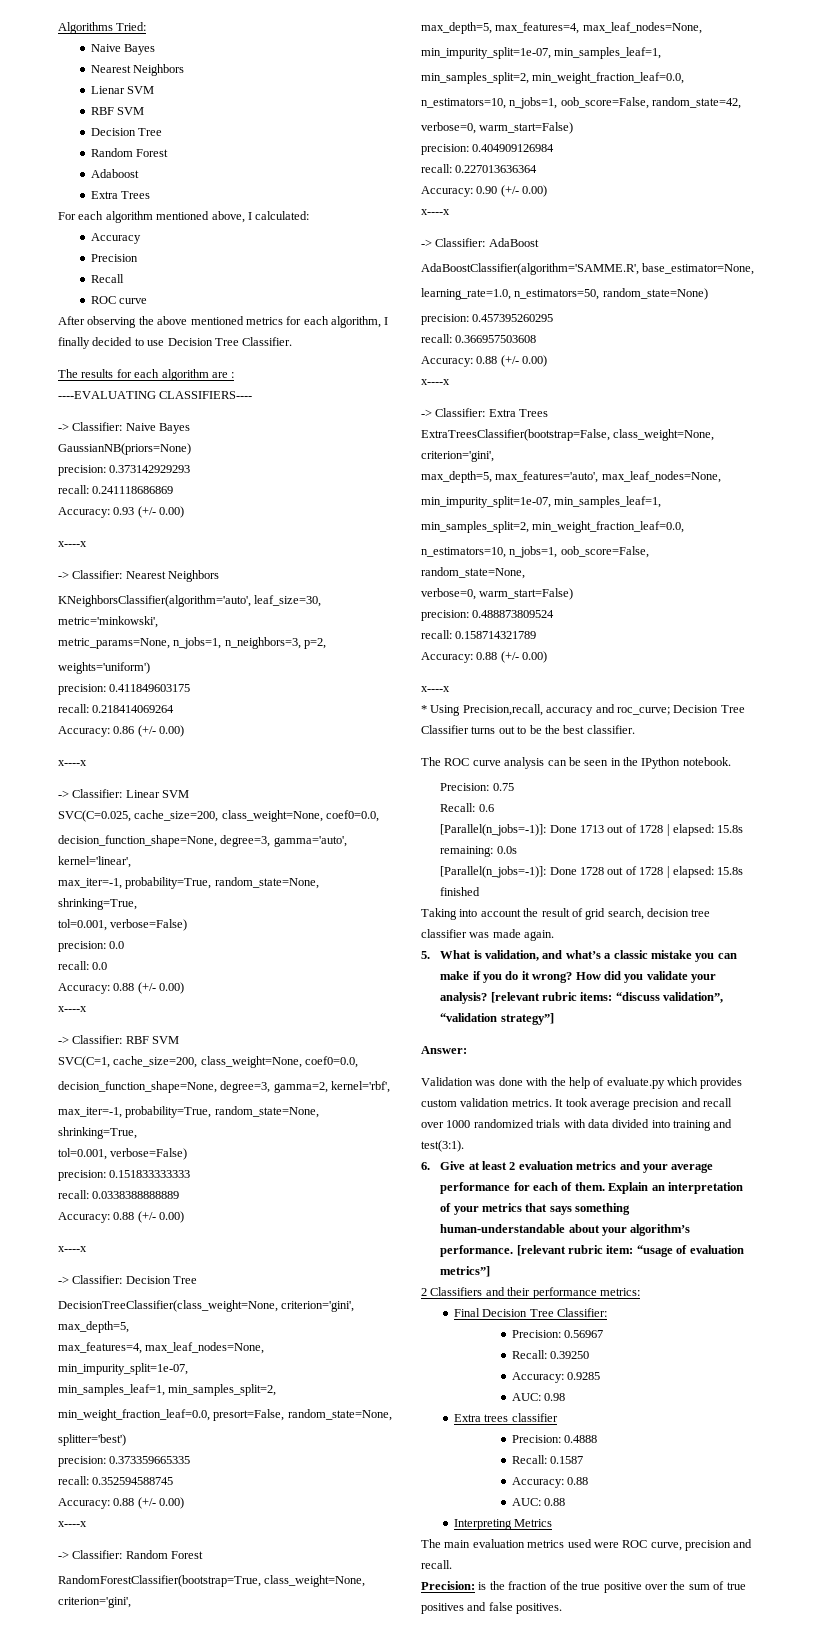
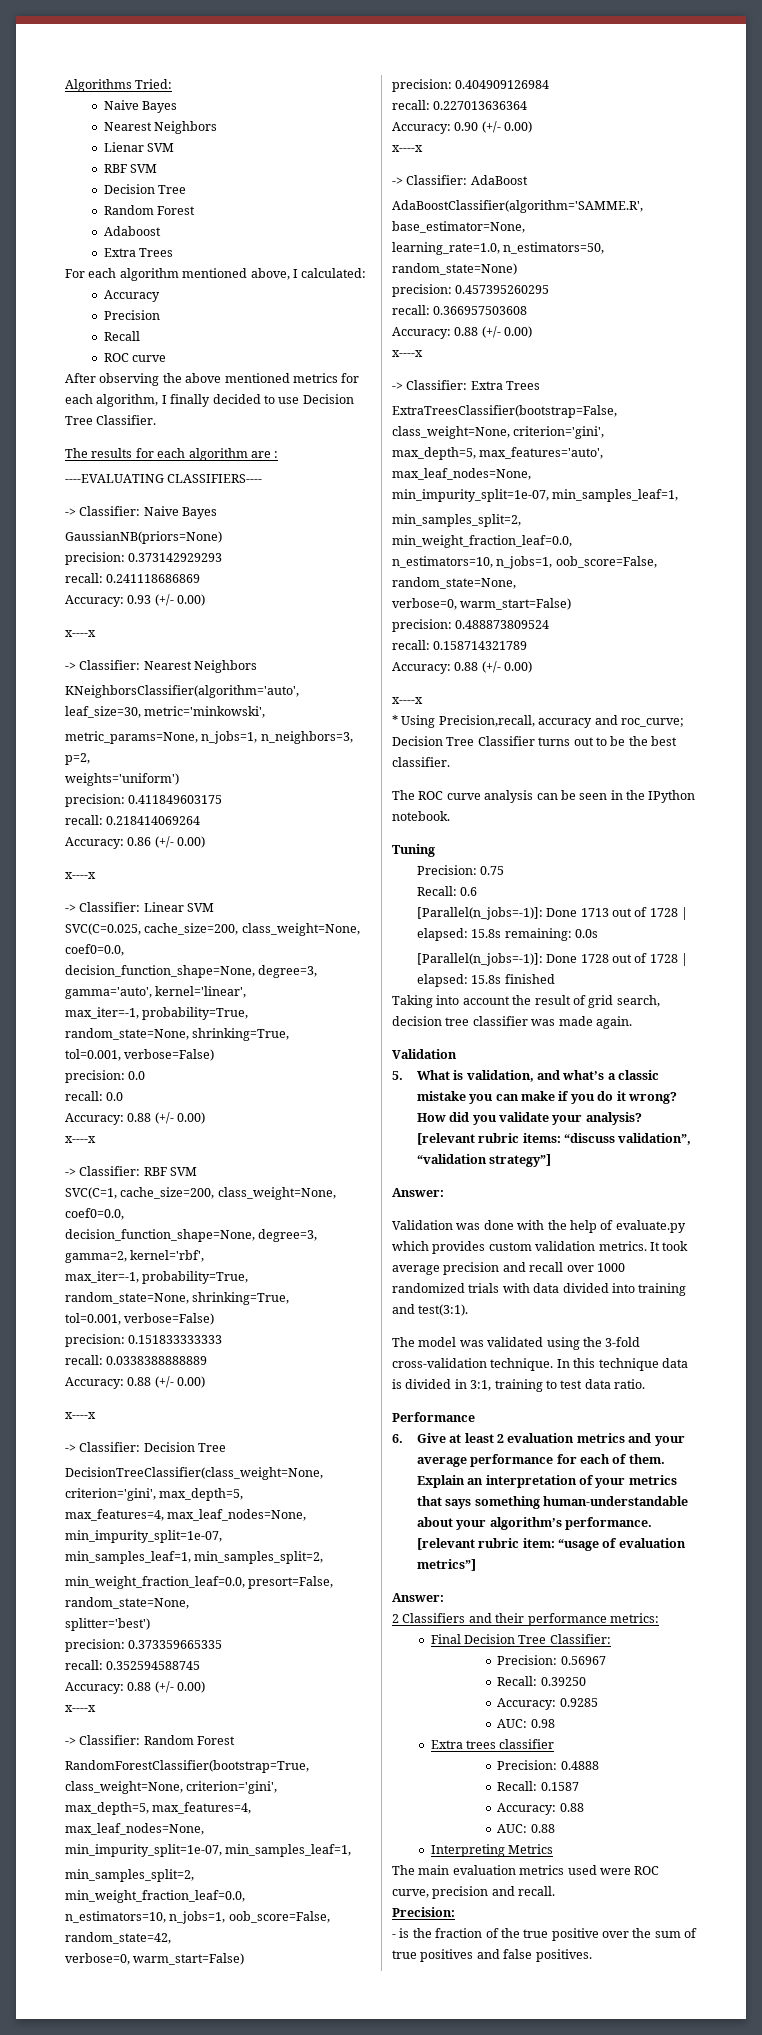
+ Tuning
  Taking into account the result of grid search, decision tree classifier was made again.
+ Validation
+ The model was validated using the 3-fold cross-validation technique. In this technique data is divided in 3:1, training to test data ratio.
+ Performance
  [relevant rubric item: “usage of evaluation metrics”]
+ Answer:
  The main evaluation metrics used were ROC curve, precision and recall.
- Precision: is the fraction of the true positive over the sum of true positives and false positives.
+ Precision:
+ - is the fraction of the true positive over the sum of true positives and false positives.

